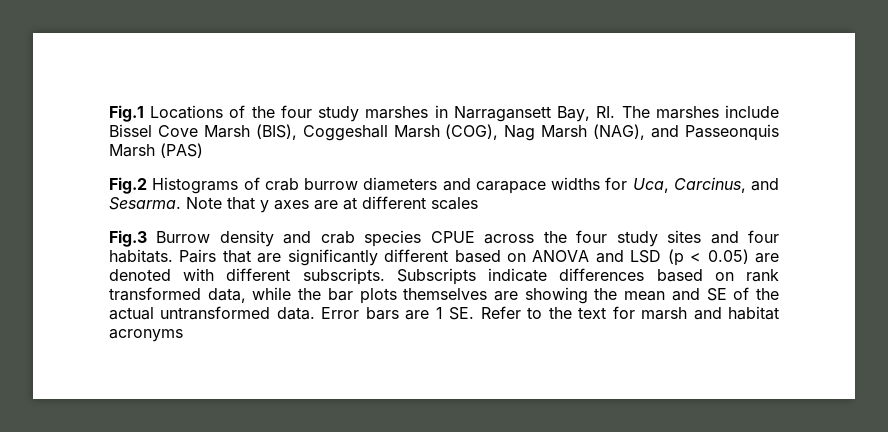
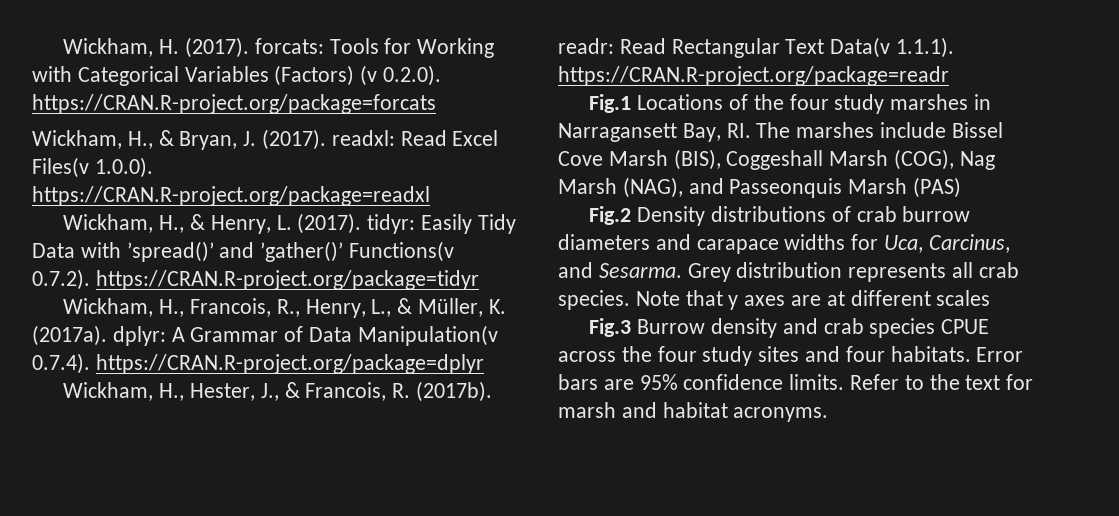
+ Wickham, H. (2017). forcats: Tools for Working with Categorical Variables (Factors) (v 0.2.0). https://CRAN.R-project.org/package=forcats
+ Wickham, H., & Bryan, J. (2017). readxl: Read Excel Files(v 1.0.0). https://CRAN.R-project.org/package=readxl
+ Wickham, H., & Henry, L. (2017). tidyr: Easily Tidy Data with ’spread()’ and ’gather()’ Functions(v 0.7.2). https://CRAN.R-project.org/package=tidyr
+ Wickham, H., Francois, R., Henry, L., & Müller, K. (2017a). dplyr: A Grammar of Data Manipulation(v 0.7.4). https://CRAN.R-project.org/package=dplyr
+ Wickham, H., Hester, J., & Francois, R. (2017b). readr: Read Rectangular Text Data(v 1.1.1). https://CRAN.R-project.org/package=readr
- Fig.2 Histograms of crab burrow diameters and carapace widths for Uca, Carcinus, and Sesarma.
+ Fig.2 Density distributions of crab burrow diameters and carapace widths for Uca, Carcinus, and Sesarma.
+ Grey distribution represents all crab species.
- Pairs that are significantly different based on ANOVA and LSD (p < 0.05) are denoted with different subscripts. Subscripts indicate differences based on rank transformed data, while the bar plots themselves are showing the mean and SE of the actual untransformed data. Error bars are 1 SE. Refer to the text for marsh and habitat acronyms
+ Error bars are 95% confidence limits. Refer to the text for marsh and habitat acronyms.

